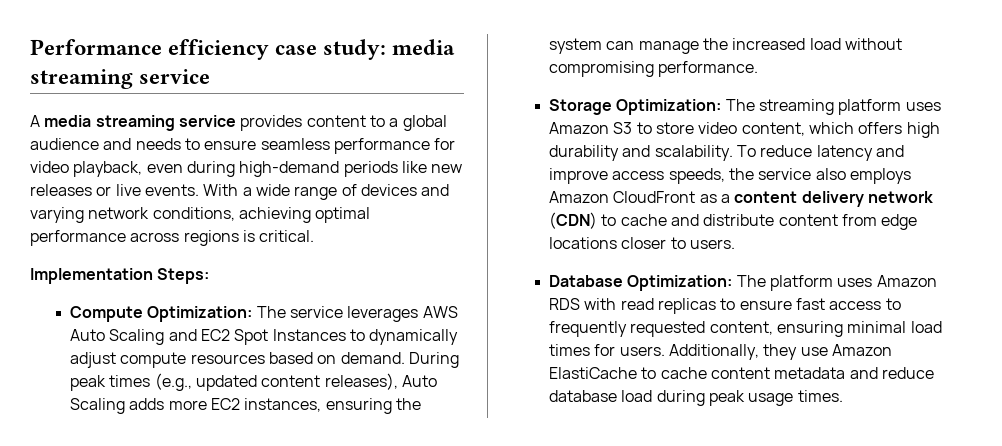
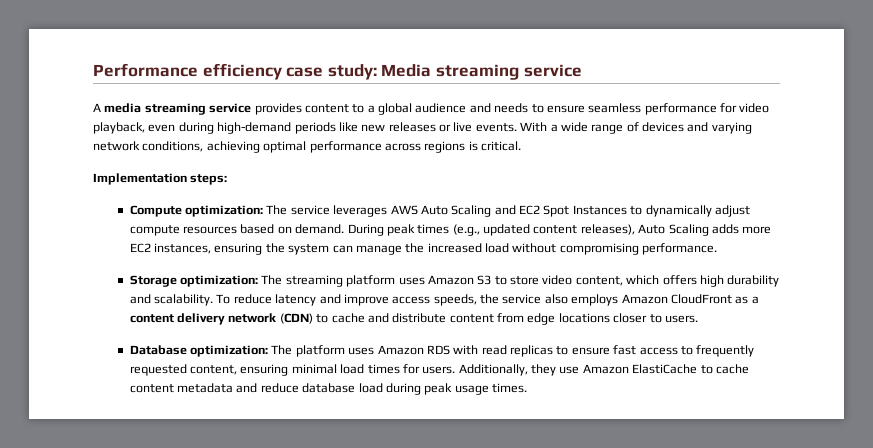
- Performance efficiency case study: media streaming service
+ Performance efficiency case study: Media streaming service
- Implementation Steps:
+ Implementation steps:
- Compute Optimization: The service leverages AWS Auto Scaling and EC2 Spot Instances to dynamically adjust compute resources based on demand.
+ Compute optimization: The service leverages AWS Auto Scaling and EC2 Spot Instances to dynamically adjust compute resources based on demand.
- Storage Optimization: The streaming platform uses Amazon S3 to store video content, which offers high durability and scalability.
+ Storage optimization: The streaming platform uses Amazon S3 to store video content, which offers high durability and scalability.
- Database Optimization: The platform uses Amazon RDS with read replicas to ensure fast access to frequently requested content, ensuring minimal load times for users.
+ Database optimization: The platform uses Amazon RDS with read replicas to ensure fast access to frequently requested content, ensuring minimal load times for users.

